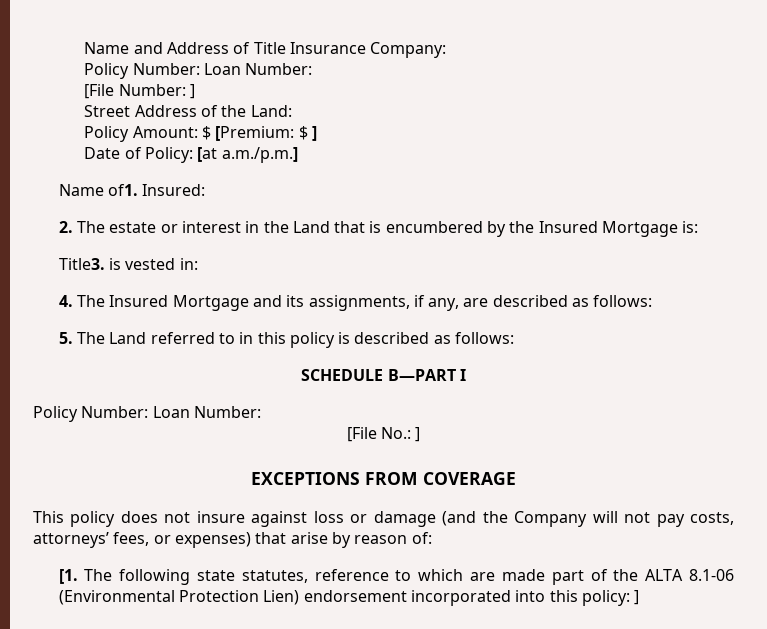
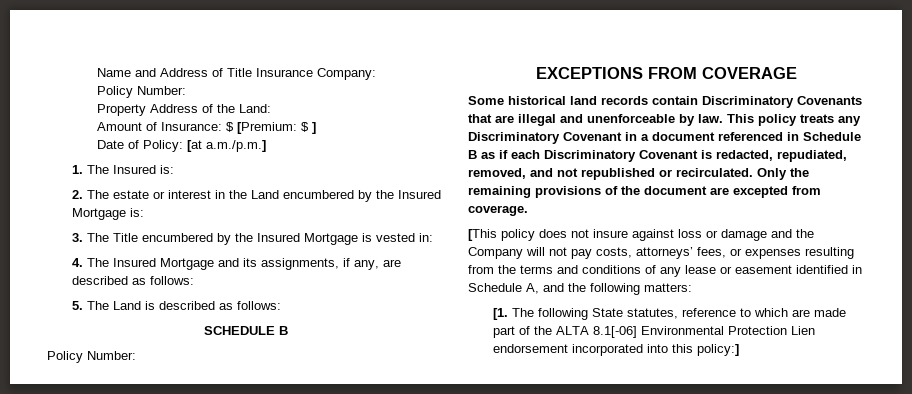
  Name and Address of Title Insurance Company:
- Policy Number: Loan Number:
- [File Number: ]
- Street Address of the Land:
+ Policy Number:
+ Property Address of the Land:
- Policy Amount: $ [Premium: $ ]
+ Amount of Insurance: $ [Premium: $ ]
- Name of1. Insured:
+ 1. The Insured is:
- 2. The estate or interest in the Land that is encumbered by the Insured Mortgage is:
+ 2. The estate or interest in the Land encumbered by the Insured Mortgage is:
- Title3. is vested in:
+ 3. The Title encumbered by the Insured Mortgage is vested in:
- 5. The Land referred to in this policy is described as follows:
+ 5. The Land is described as follows:
- SCHEDULE B—PART I
- Policy Number: Loan Number:
- [File No.: ]
+ SCHEDULE B
+ Policy Number:
  EXCEPTIONS FROM COVERAGE
- This policy does not insure against loss or damage (and the Company will not pay costs, attorneys’ fees, or expenses) that arise by reason of:
+ Some historical land records contain Discriminatory Covenants that are illegal and unenforceable by law. This policy treats any Discriminatory Covenant in a document referenced in Schedule B as if each Discriminatory Covenant is redacted, repudiated, removed, and not republished or recirculated. Only the remaining provisions of the document are excepted from coverage.
+ [This policy does not insure against loss or damage and the Company will not pay costs, attorneys’ fees, or expenses resulting from the terms and conditions of any lease or easement identified in Schedule A, and the following matters:
- [1. The following state statutes, reference to which are made part of the ALTA 8.1-06 (Environmental Protection Lien) endorsement incorporated into this policy: ]
+ [1. The following State statutes, reference to which are made part of the ALTA 8.1[-06] Environmental Protection Lien endorsement incorporated into this policy:]

